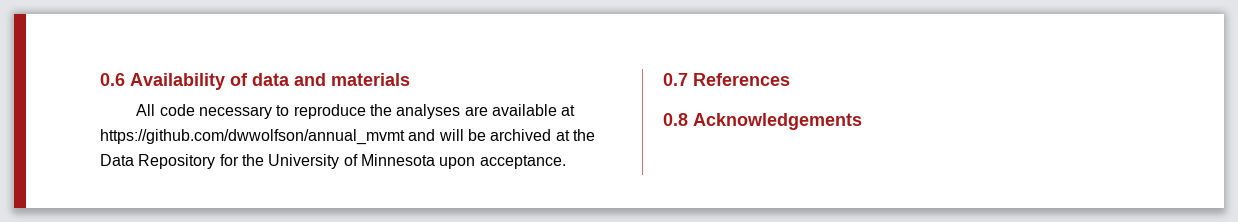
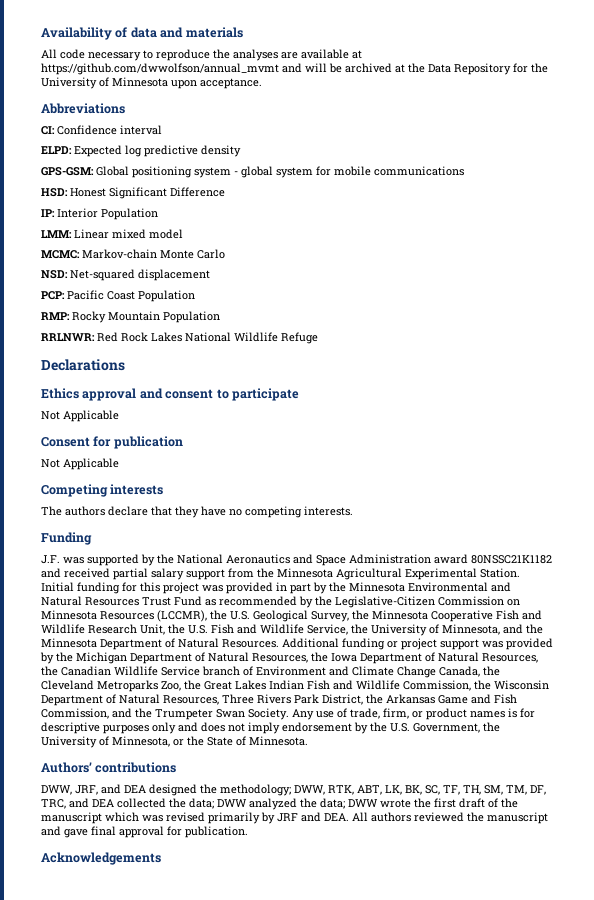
- 0.6 Availability of data and materials
+ Availability of data and materials
- 0.7 References
- 0.8 Acknowledgements
+ Abbreviations
+ CI: Confidence interval
+ ELPD: Expected log predictive density
+ GPS-GSM: Global positioning system - global system for mobile communications
+ HSD: Honest Significant Difference
+ IP: Interior Population
+ LMM: Linear mixed model
+ MCMC: Markov-chain Monte Carlo
+ NSD: Net-squared displacement
+ PCP: Pacific Coast Population
+ RMP: Rocky Mountain Population
+ RRLNWR: Red Rock Lakes National Wildlife Refuge
+ Declarations
+ Ethics approval and consent to participate
+ Not Applicable
+ Consent for publication
+ Not Applicable
+ Competing interests
+ The authors declare that they have no competing interests.
+ Funding
+ J.F. was supported by the National Aeronautics and Space Administration award 80NSSC21K1182 and received partial salary support from the Minnesota Agricultural Experimental Station. Initial funding for this project was provided in part by the Minnesota Environmental and Natural Resources Trust Fund as recommended by the Legislative-Citizen Commission on Minnesota Resources (LCCMR), the U.S. Geological Survey, the Minnesota Cooperative Fish and Wildlife Research Unit, the U.S. Fish and Wildlife Service, the University of Minnesota, and the Minnesota Department of Natural Resources. Additional funding or project support was provided by the Michigan Department of Natural Resources, the Iowa Department of Natural Resources, the Canadian Wildlife Service branch of Environment and Climate Change Canada, the Cleveland Metroparks Zoo, the Great Lakes Indian Fish and Wildlife Commission, the Wisconsin Department of Natural Resources, Three Rivers Park District, the Arkansas Game and Fish Commission, and the Trumpeter Swan Society. Any use of trade, firm, or product names is for descriptive purposes only and does not imply endorsement by the U.S. Government, the University of Minnesota, or the State of Minnesota.
+ Authors’ contributions
+ DWW, JRF, and DEA designed the methodology; DWW, RTK, ABT, LK, BK, SC, TF, TH, SM, TM, DF, TRC, and DEA collected the data; DWW analyzed the data; DWW wrote the first draft of the manuscript which was revised primarily by JRF and DEA. All authors reviewed the manuscript and gave final approval for publication.
+ Acknowledgements

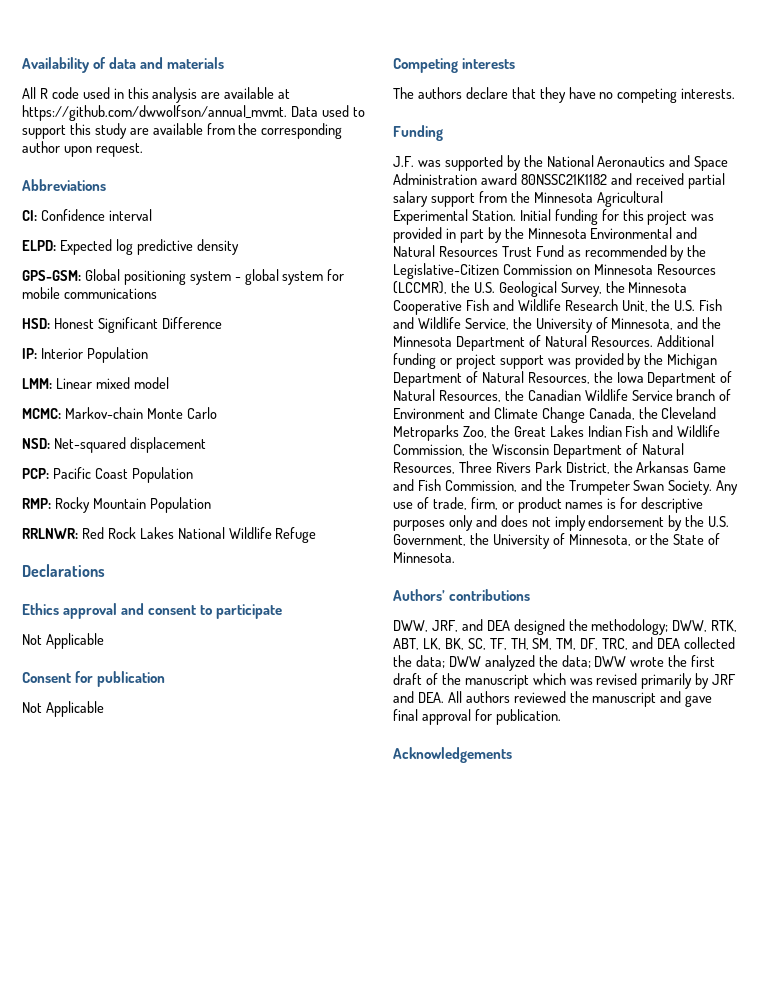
- All code necessary to reproduce the analyses are available at https://github.com/dwwolfson/annual_mvmt and will be archived at the Data Repository for the University of Minnesota upon acceptance.
+ All R code used in this analysis are available at https://github.com/dwwolfson/annual_mvmt. Data used to support this study are available from the corresponding author upon request.

